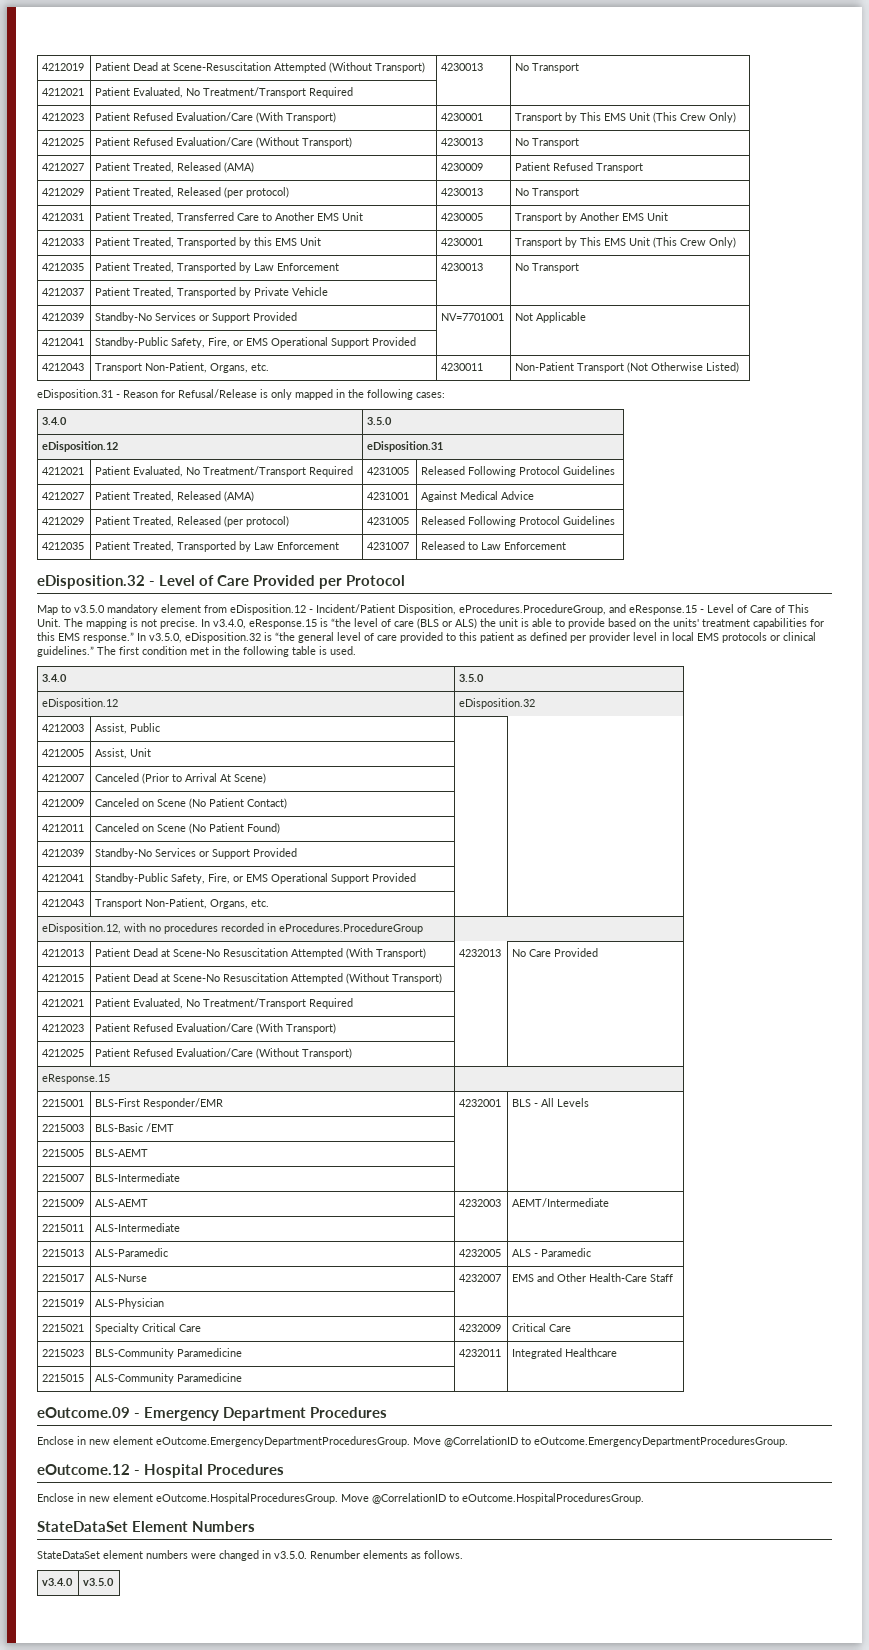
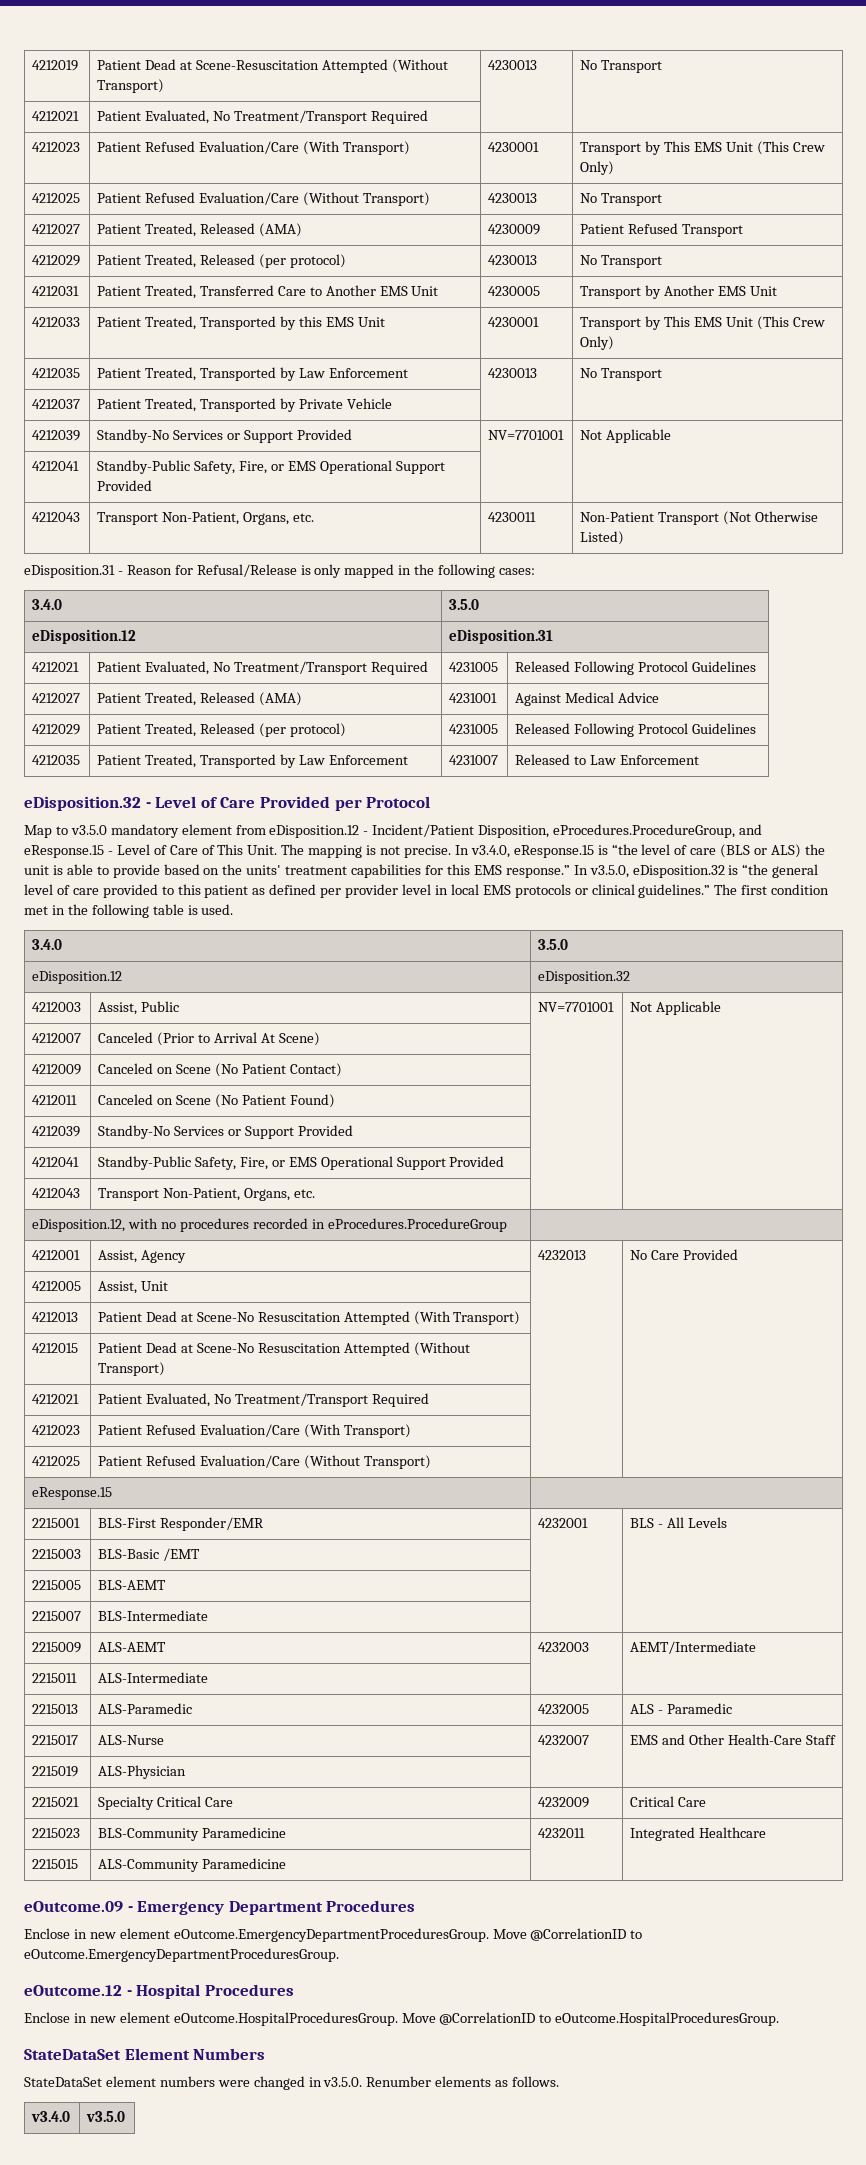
- 4212003 | Assist, Public | |
- 4212005 | Assist, Unit | |
+ 4212003 | Assist, Public | NV=7701001 | Not Applicable
+ 4212001 | Assist, Agency | 4232013 | No Care Provided
+ 4212005 | Assist, Unit | |
- 4212013 | Patient Dead at Scene-No Resuscitation Attempted (With Transport) | 4232013 | No Care Provided
+ 4212013 | Patient Dead at Scene-No Resuscitation Attempted (With Transport) | |

